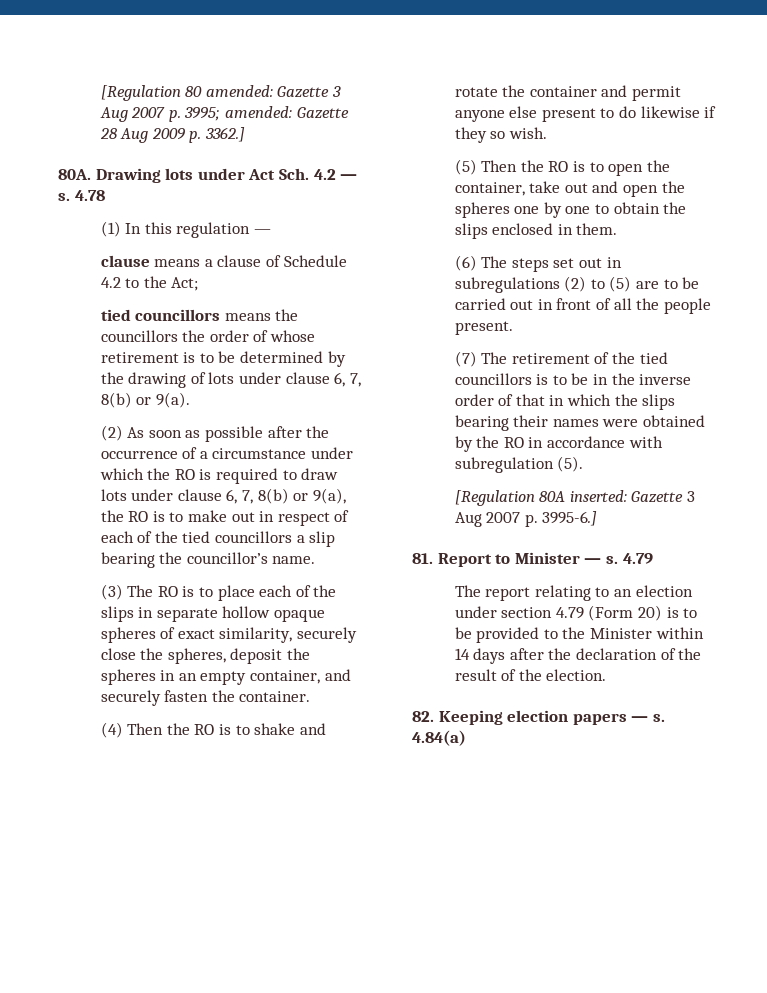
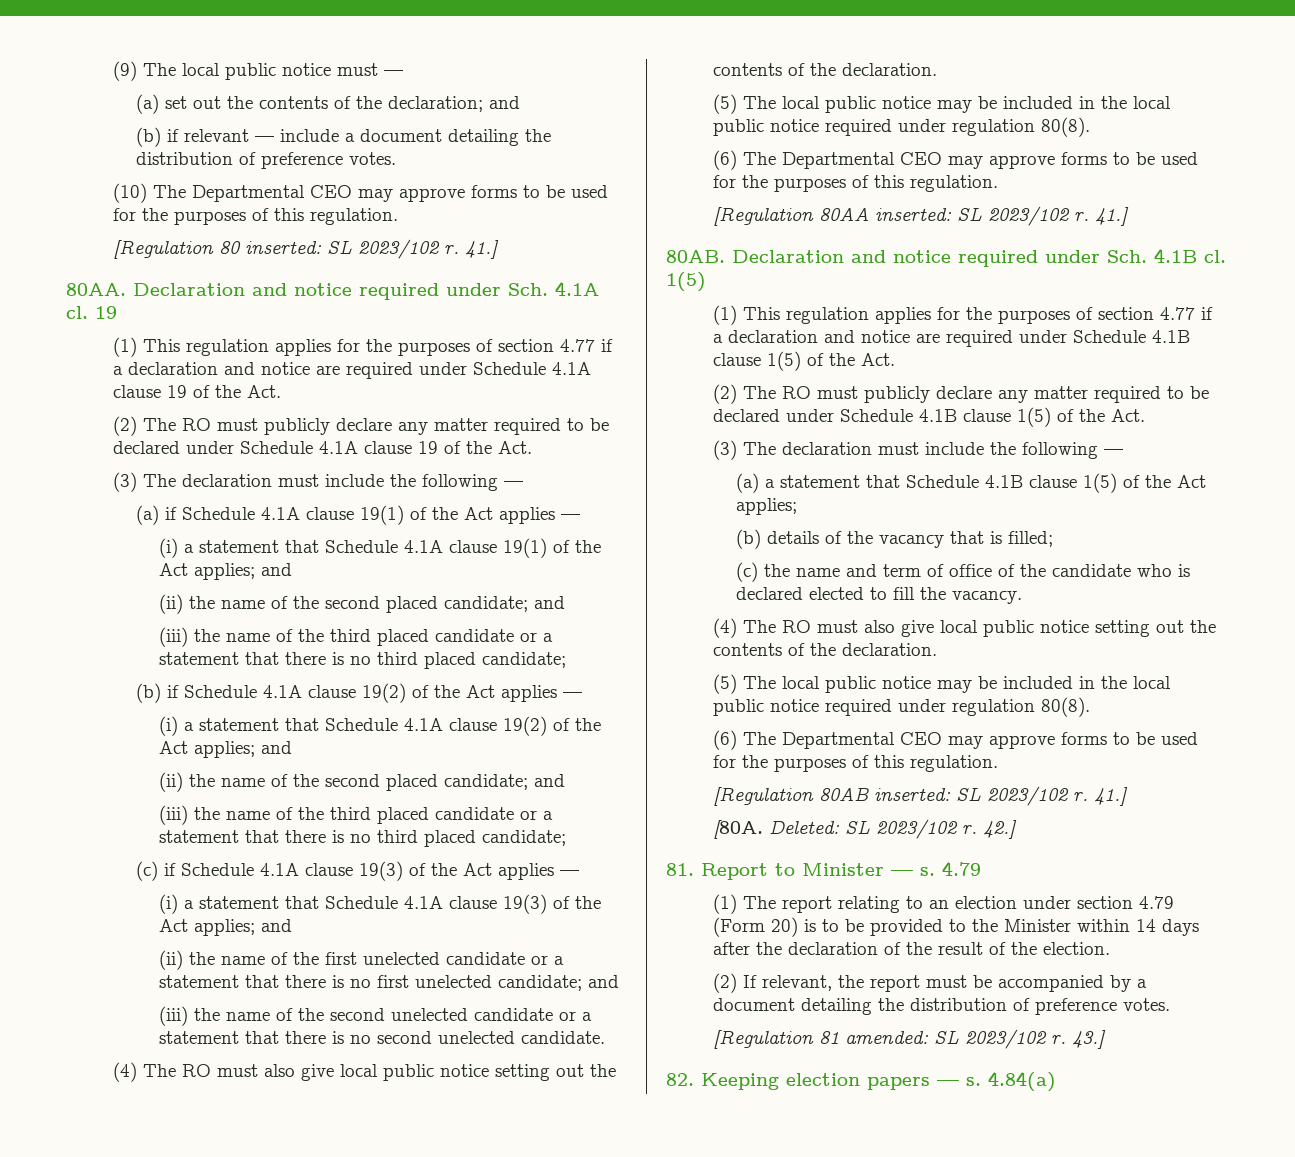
- [Regulation 80 amended: Gazette 3 Aug 2007 p. 3995; amended: Gazette 28 Aug 2009 p. 3362.]
- 80A. Drawing lots under Act Sch. 4.2 — s. 4.78
- (1) In this regulation —
- clause means a clause of Schedule 4.2 to the Act;
- tied councillors means the councillors the order of whose retirement is to be determined by the drawing of lots under clause 6, 7, 8(b) or 9(a).
- (2) As soon as possible after the occurrence of a circumstance under which the RO is required to draw lots under clause 6, 7, 8(b) or 9(a), the RO is to make out in respect of each of the tied councillors a slip bearing the councillor’s name.
- (3) The RO is to place each of the slips in separate hollow opaque spheres of exact similarity, securely close the spheres, deposit the spheres in an empty container, and securely fasten the container.
- (4) Then the RO is to shake and rotate the container and permit anyone else present to do likewise if they so wish.
- (5) Then the RO is to open the container, take out and open the spheres one by one to obtain the slips enclosed in them.
- (6) The steps set out in subregulations (2) to (5) are to be carried out in front of all the people present.
- (7) The retirement of the tied councillors is to be in the inverse order of that in which the slips bearing their names were obtained by the RO in accordance with subregulation (5).
- [Regulation 80A inserted: Gazette 3 Aug 2007 p. 3995-6.]
+ (9) The local public notice must —
+ (a) set out the contents of the declaration; and
+ (b) if relevant — include a document detailing the distribution of preference votes.
+ (10) The Departmental CEO may approve forms to be used for the purposes of this regulation.
+ [Regulation 80 inserted: SL 2023/102 r. 41.]
+ 80AA. Declaration and notice required under Sch. 4.1A cl. 19
+ (1) This regulation applies for the purposes of section 4.77 if a declaration and notice are required under Schedule 4.1A clause 19 of the Act.
+ (2) The RO must publicly declare any matter required to be declared under Schedule 4.1A clause 19 of the Act.
+ (3) The declaration must include the following —
+ (a) if Schedule 4.1A clause 19(1) of the Act applies —
+ (i) a statement that Schedule 4.1A clause 19(1) of the Act applies; and
+ (ii) the name of the second placed candidate; and
+ (iii) the name of the third placed candidate or a statement that there is no third placed candidate;
+ (b) if Schedule 4.1A clause 19(2) of the Act applies —
+ (i) a statement that Schedule 4.1A clause 19(2) of the Act applies; and
+ (ii) the name of the second placed candidate; and
+ (iii) the name of the third placed candidate or a statement that there is no third placed candidate;
+ (c) if Schedule 4.1A clause 19(3) of the Act applies —
+ (i) a statement that Schedule 4.1A clause 19(3) of the Act applies; and
+ (ii) the name of the first unelected candidate or a statement that there is no first unelected candidate; and
+ (iii) the name of the second unelected candidate or a statement that there is no second unelected candidate.
+ (4) The RO must also give local public notice setting out the contents of the declaration.
+ (5) The local public notice may be included in the local public notice required under regulation 80(8).
+ (6) The Departmental CEO may approve forms to be used for the purposes of this regulation.
+ [Regulation 80AA inserted: SL 2023/102 r. 41.]
+ 80AB. Declaration and notice required under Sch. 4.1B cl. 1(5)
+ (1) This regulation applies for the purposes of section 4.77 if a declaration and notice are required under Schedule 4.1B clause 1(5) of the Act.
+ (2) The RO must publicly declare any matter required to be declared under Schedule 4.1B clause 1(5) of the Act.
+ (3) The declaration must include the following —
+ (a) a statement that Schedule 4.1B clause 1(5) of the Act applies;
+ (b) details of the vacancy that is filled;
+ (c) the name and term of office of the candidate who is declared elected to fill the vacancy.
+ (4) The RO must also give local public notice setting out the contents of the declaration.
+ (5) The local public notice may be included in the local public notice required under regulation 80(8).
+ (6) The Departmental CEO may approve forms to be used for the purposes of this regulation.
+ [Regulation 80AB inserted: SL 2023/102 r. 41.]
+ [80A. Deleted: SL 2023/102 r. 42.]
- The report relating to an election under section 4.79 (Form 20) is to be provided to the Minister within 14 days after the declaration of the result of the election.
+ (1) The report relating to an election under section 4.79 (Form 20) is to be provided to the Minister within 14 days after the declaration of the result of the election.
+ (2) If relevant, the report must be accompanied by a document detailing the distribution of preference votes.
+ [Regulation 81 amended: SL 2023/102 r. 43.]

